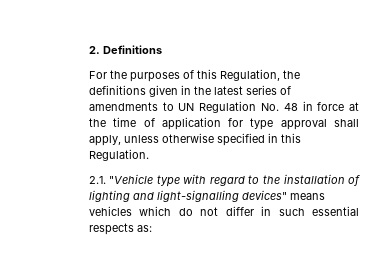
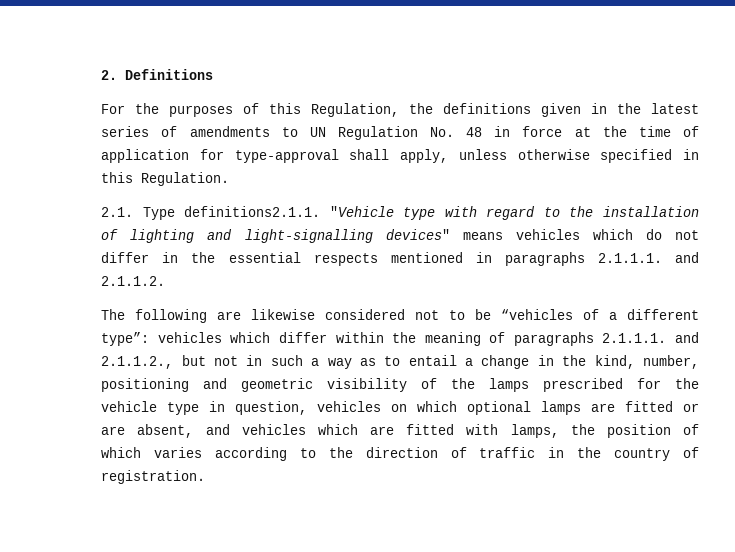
- For the purposes of this Regulation, the definitions given in the latest series of amendments to UN Regulation No. 48 in force at the time of application for type approval shall apply, unless otherwise specified in this Regulation.
+ For the purposes of this Regulation, the definitions given in the latest series of amendments to UN Regulation No. 48 in force at the time of application for type-approval shall apply, unless otherwise specified in this Regulation.
- 2.1. "Vehicle type with regard to the installation of lighting and light-signalling devices" means vehicles which do not differ in such essential respects as:
+ 2.1. Type definitions2.1.1. "Vehicle type with regard to the installation of lighting and light-signalling devices" means vehicles which do not differ in the essential respects mentioned in paragraphs 2.1.1.1. and 2.1.1.2.
+ The following are likewise considered not to be “vehicles of a different type”: vehicles which differ within the meaning of paragraphs 2.1.1.1. and 2.1.1.2., but not in such a way as to entail a change in the kind, number, positioning and geometric visibility of the lamps prescribed for the vehicle type in question, vehicles on which optional lamps are fitted or are absent, and vehicles which are fitted with lamps, the position of which varies according to the direction of traffic in the country of registration.

